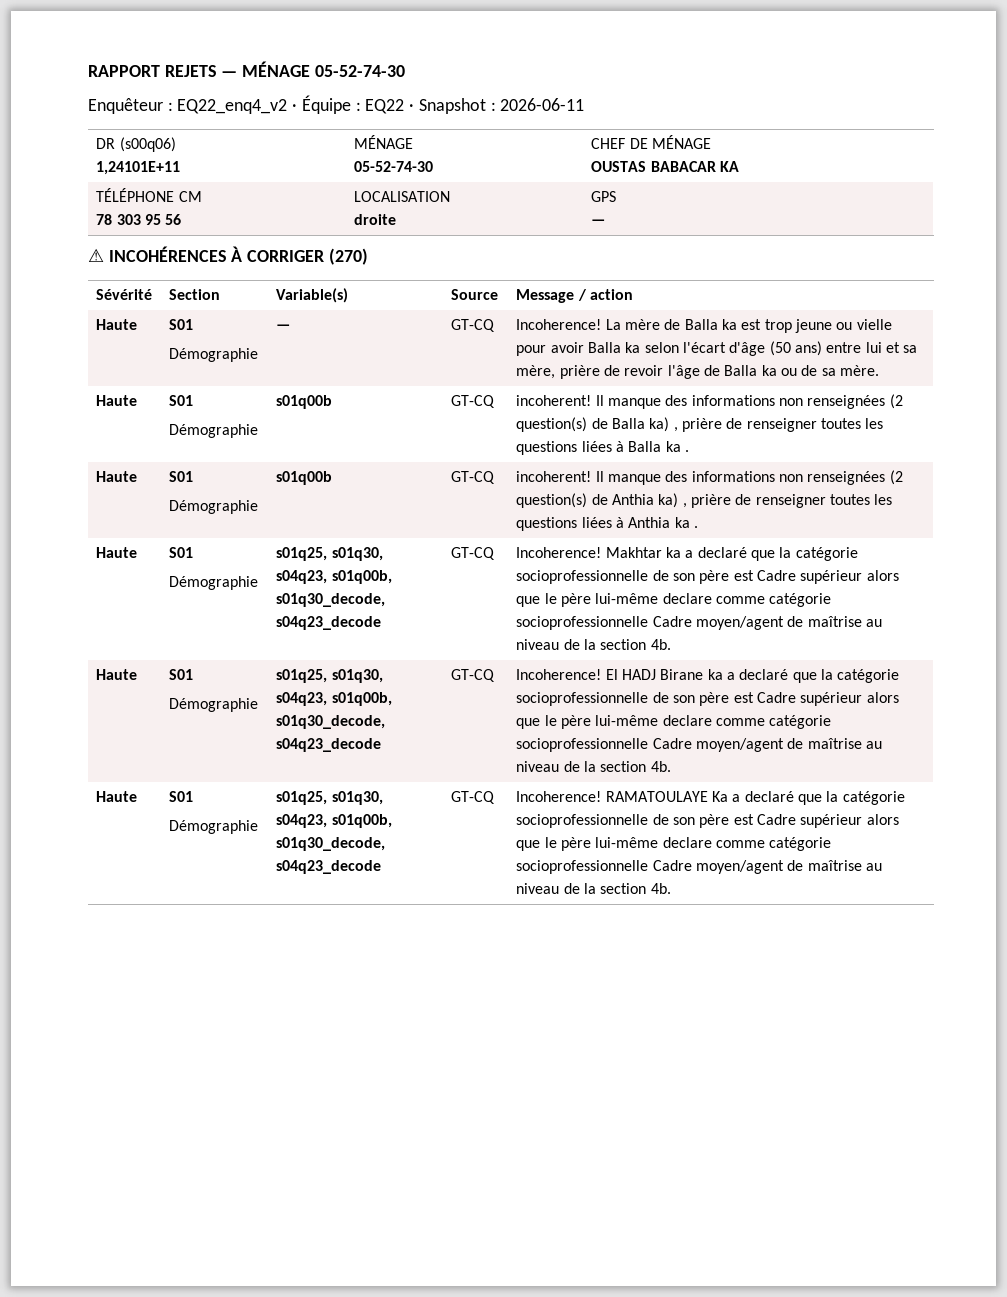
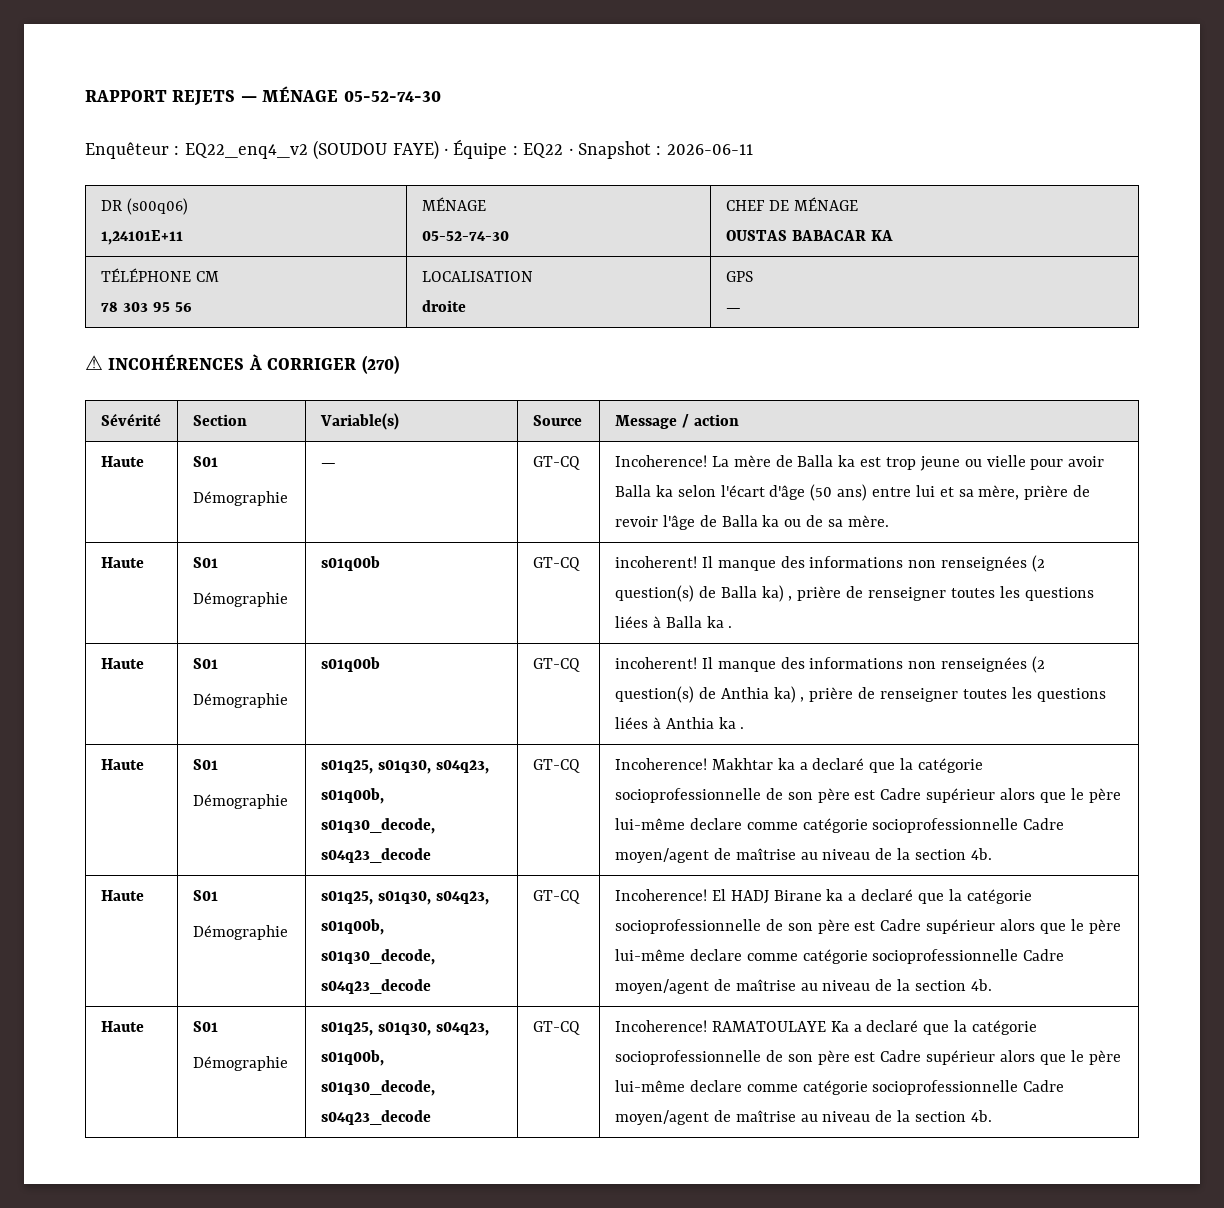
- Enquêteur : EQ22_enq4_v2 · Équipe : EQ22 · Snapshot : 2026-06-11
+ Enquêteur : EQ22_enq4_v2 (SOUDOU FAYE) · Équipe : EQ22 · Snapshot : 2026-06-11

